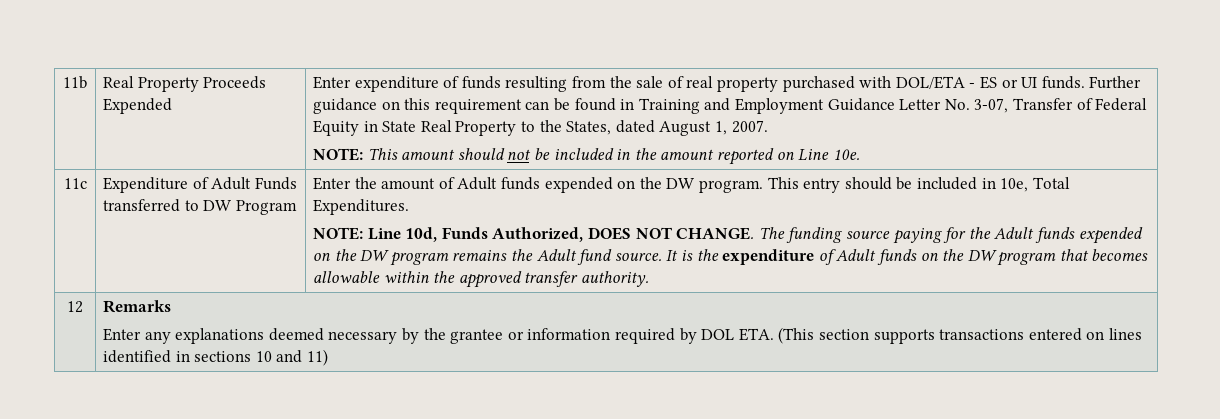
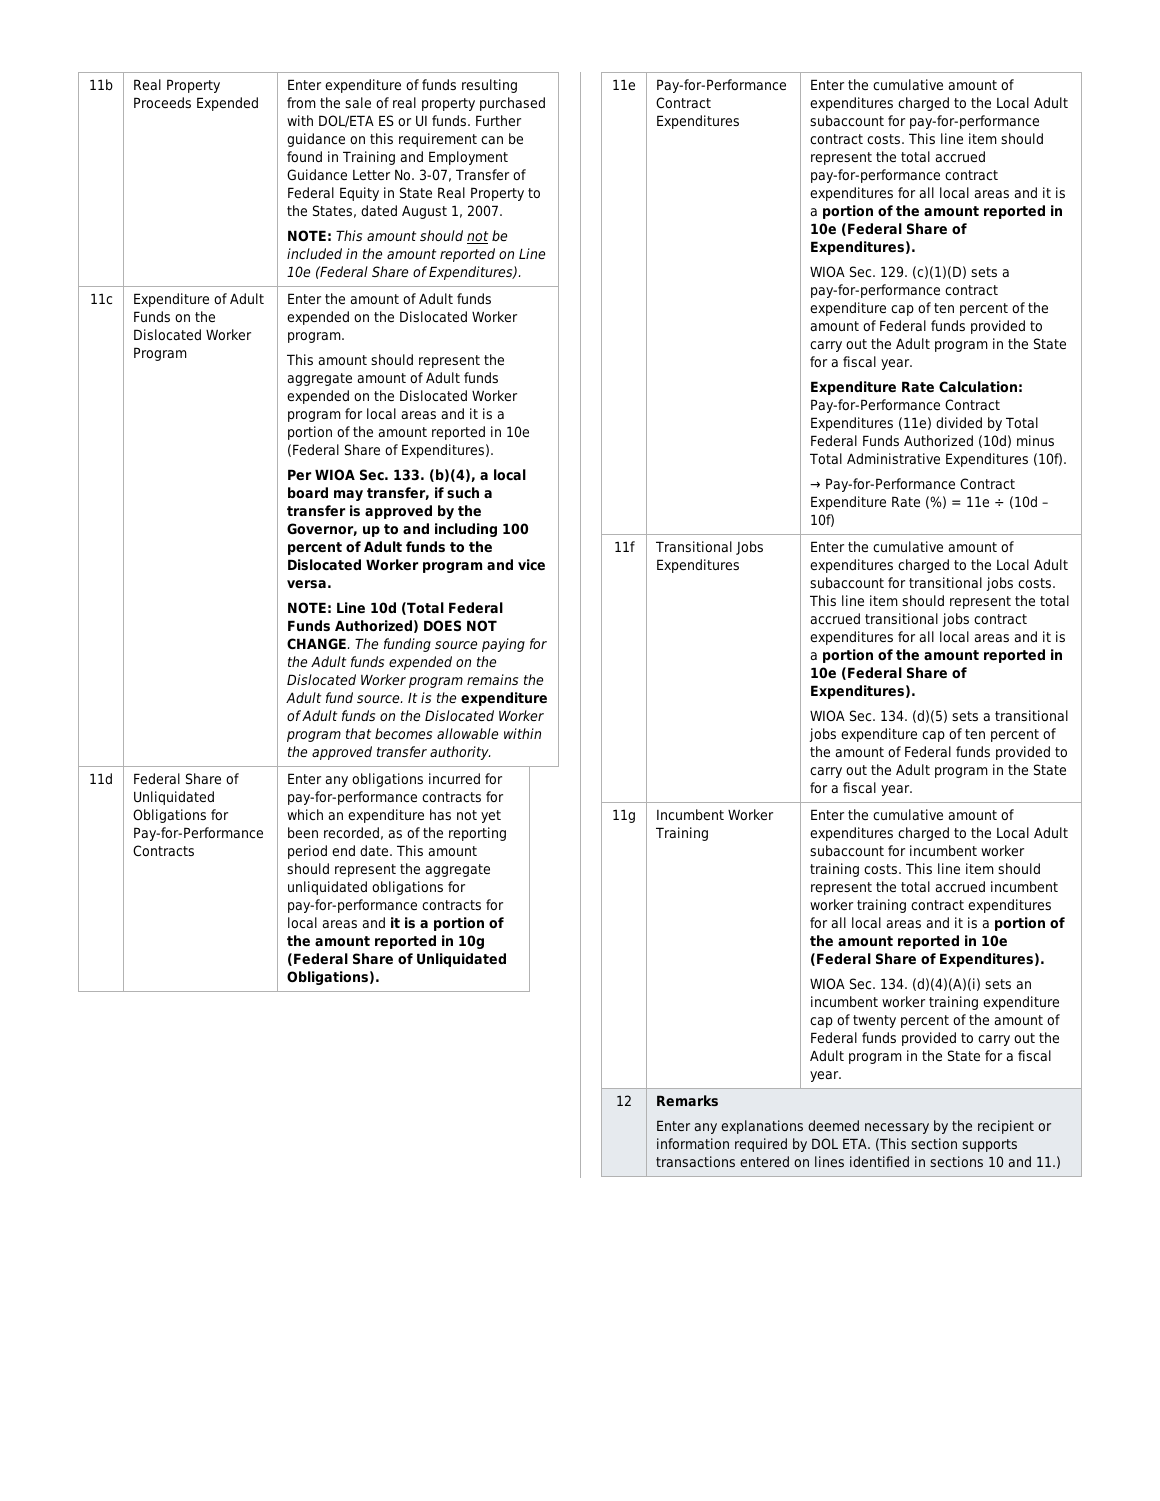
- Enter expenditure of funds resulting from the sale of real property purchased with DOL/ETA - ES or UI funds.
+ Enter expenditure of funds resulting from the sale of real property purchased with DOL/ETA ES or UI funds.
- NOTE: This amount should not be included in the amount reported on Line 10e.
+ NOTE: This amount should not be included in the amount reported on Line 10e (Federal Share of Expenditures).
- Expenditure of Adult Funds transferred to DW Program
+ Expenditure of Adult Funds on the Dislocated Worker Program
- Enter the amount of Adult funds expended on the DW program. This entry should be included in 10e, Total Expenditures.
- NOTE: Line 10d, Funds Authorized, DOES NOT CHANGE.
+ Enter the amount of Adult funds expended on the Dislocated Worker program.
+ This amount should represent the aggregate amount of Adult funds expended on the Dislocated Worker program for local areas and it is a portion of the amount reported in 10e (Federal Share of Expenditures).
+ Per WIOA Sec. 133. (b)(4), a local board may transfer, if such a transfer is approved by the Governor, up to and including 100 percent of Adult funds to the Dislocated Worker program and vice versa.
+ NOTE: Line 10d (Total Federal Funds Authorized) DOES NOT CHANGE.
- The funding source paying for the Adult funds expended on the DW program remains the Adult fund source.
+ The funding source paying for the Adult funds expended on the Dislocated Worker program remains the Adult fund source.
- It is the expenditure of Adult funds on the DW program that becomes allowable within the approved transfer authority.
+ It is the expenditure of Adult funds on the Dislocated Worker program that becomes allowable within the approved transfer authority.
+ 11d | Federal Share of Unliquidated Obligations for Pay-for-Performance Contracts | Enter any obligations incurred for pay-for-performance contracts for which an expenditure has not yet been recorded, as of the reporting period end date. This amount should represent the aggregate unliquidated obligations for pay-for-performance contracts for local areas and it is a portion of the amount reported in 10g (Federal Share of Unliquidated Obligations).
+ 11e | Pay-for-Performance Contract Expenditures | Enter the cumulative amount of expenditures charged to the Local Adult subaccount for pay-for-performance contract costs. This line item should represent the total accrued pay-for-performance contract expenditures for all local areas and it is a portion of the amount reported in 10e (Federal Share of Expenditures).
+ WIOA Sec. 129. (c)(1)(D) sets a pay-for-performance contract expenditure cap of ten percent of the amount of Federal funds provided to carry out the Adult program in the State for a fiscal year.
+ Expenditure Rate Calculation: Pay-for-Performance Contract Expenditures (11e) divided by Total Federal Funds Authorized (10d) minus Total Administrative Expenditures (10f).
+ → Pay-for-Performance Contract Expenditure Rate (%) = 11e ÷ (10d – 10f)
+ 11f | Transitional Jobs Expenditures | Enter the cumulative amount of expenditures charged to the Local Adult subaccount for transitional jobs costs. This line item should represent the total accrued transitional jobs contract expenditures for all local areas and it is a portion of the amount reported in 10e (Federal Share of Expenditures).
+ WIOA Sec. 134. (d)(5) sets a transitional jobs expenditure cap of ten percent of the amount of Federal funds provided to carry out the Adult program in the State for a fiscal year.
+ 11g | Incumbent Worker Training | Enter the cumulative amount of expenditures charged to the Local Adult subaccount for incumbent worker training costs. This line item should represent the total accrued incumbent worker training contract expenditures for all local areas and it is a portion of the amount reported in 10e (Federal Share of Expenditures).
+ WIOA Sec. 134. (d)(4)(A)(i) sets an incumbent worker training expenditure cap of twenty percent of the amount of Federal funds provided to carry out the Adult program in the State for a fiscal year.
  12 | Remarks
- Enter any explanations deemed necessary by the grantee or information required by DOL ETA. (This section supports transactions entered on lines identified in sections 10 and 11)
+ Enter any explanations deemed necessary by the recipient or information required by DOL ETA. (This section supports transactions entered on lines identified in sections 10 and 11.)

